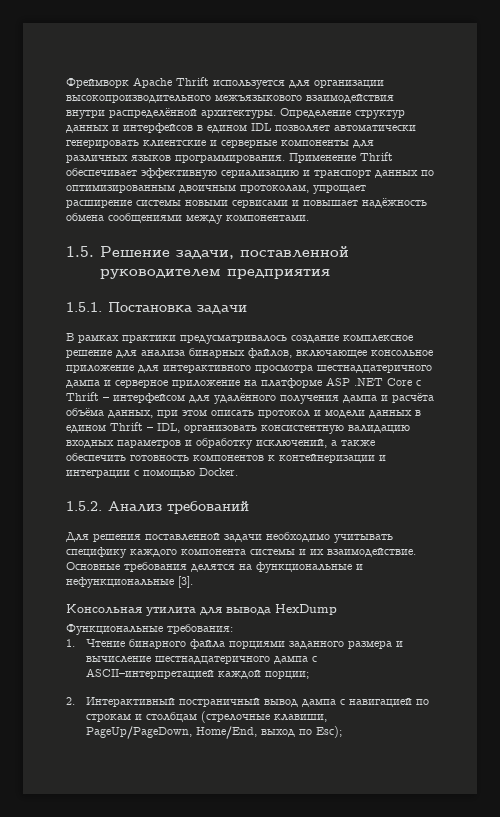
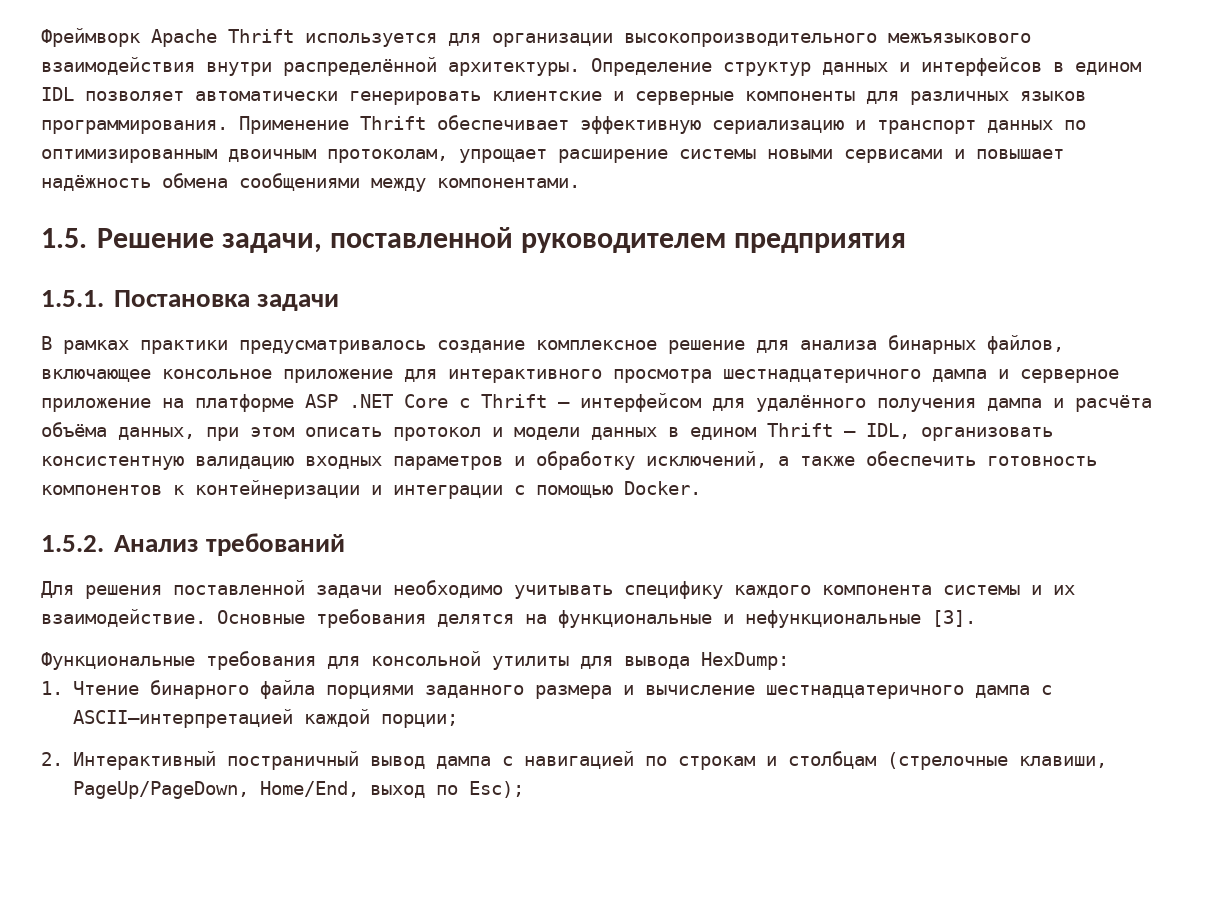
- Консольная утилита для вывода HexDump
- Функциональные требования:
+ Функциональные требования для консольной утилиты для вывода HexDump:

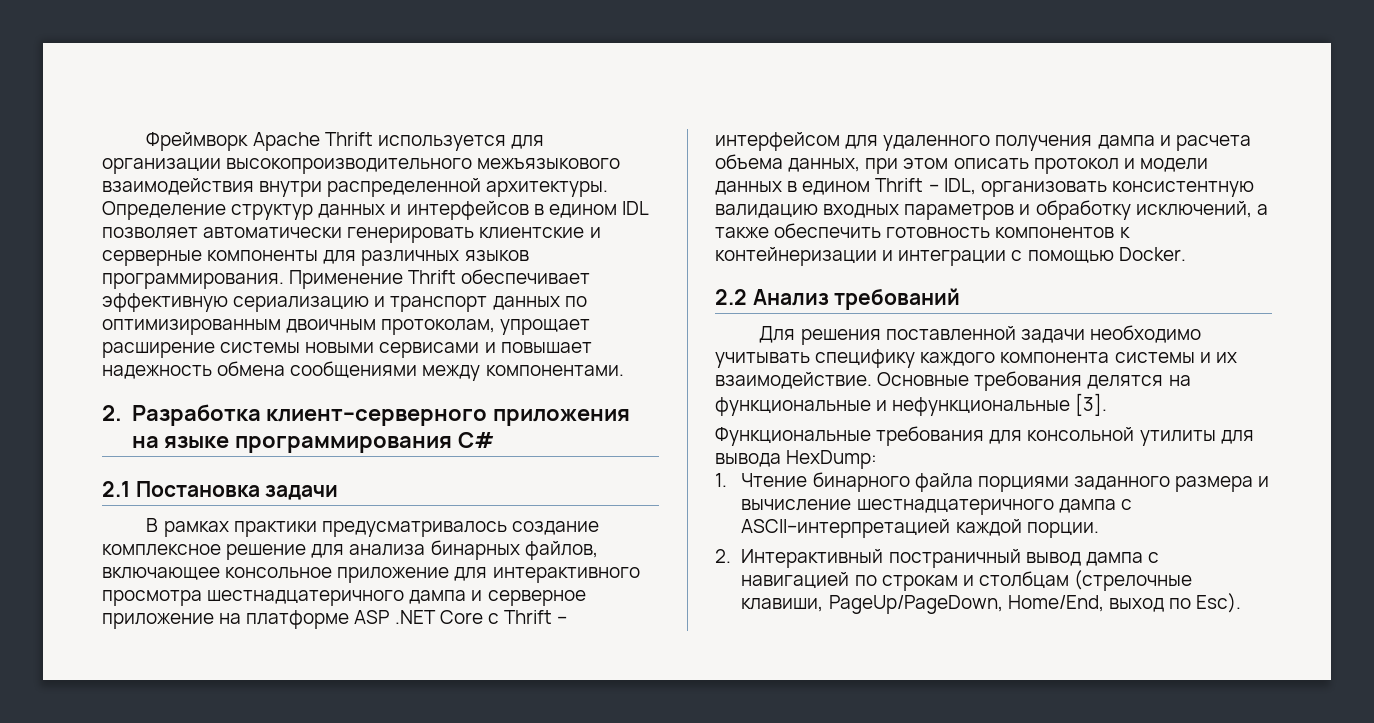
- Фреймворк Apache Thrift используется для организации высокопроизводительного межъязыкового взаимодействия внутри распределённой архитектуры.
+ Фреймворк Apache Thrift используется для организации высокопроизводительного межъязыкового взаимодействия внутри распределенной архитектуры.
- Применение Thrift обеспечивает эффективную сериализацию и транспорт данных по оптимизированным двоичным протоколам, упрощает расширение системы новыми сервисами и повышает надёжность обмена сообщениями между компонентами.
+ Применение Thrift обеспечивает эффективную сериализацию и транспорт данных по оптимизированным двоичным протоколам, упрощает расширение системы новыми сервисами и повышает надежность обмена сообщениями между компонентами.
- 1.5. Решение задачи, поставленной руководителем предприятия
- 1.5.1. Постановка задачи
+ 2. Разработка клиент–серверного приложения на языке программирования С#
+ 2.1 Постановка задачи
- В рамках практики предусматривалось создание комплексное решение для анализа бинарных файлов, включающее консольное приложение для интерактивного просмотра шестнадцатеричного дампа и серверное приложение на платформе ASP .NET Core с Thrift – интерфейсом для удалённого получения дампа и расчёта объёма данных, при этом описать протокол и модели данных в едином Thrift – IDL, организовать консистентную валидацию входных параметров и обработку исключений, а также обеспечить готовность компонентов к контейнеризации и интеграции с помощью Docker.
+ В рамках практики предусматривалось создание комплексное решение для анализа бинарных файлов, включающее консольное приложение для интерактивного просмотра шестнадцатеричного дампа и серверное приложение на платформе ASP .NET Core с Thrift – интерфейсом для удаленного получения дампа и расчета объема данных, при этом описать протокол и модели данных в едином Thrift – IDL, организовать консистентную валидацию входных параметров и обработку исключений, а также обеспечить готовность компонентов к контейнеризации и интеграции с помощью Docker.
- 1.5.2. Анализ требований
+ 2.2 Анализ требований
- 1. Чтение бинарного файла порциями заданного размера и вычисление шестнадцатеричного дампа с ASCII–интерпретацией каждой порции;
+ 1. Чтение бинарного файла порциями заданного размера и вычисление шестнадцатеричного дампа с ASCII–интерпретацией каждой порции.
- 2. Интерактивный постраничный вывод дампа с навигацией по строкам и столбцам (стрелочные клавиши, PageUp/PageDown, Home/End, выход по Esc);
+ 2. Интерактивный постраничный вывод дампа с навигацией по строкам и столбцам (стрелочные клавиши, PageUp/PageDown, Home/End, выход по Esc).

